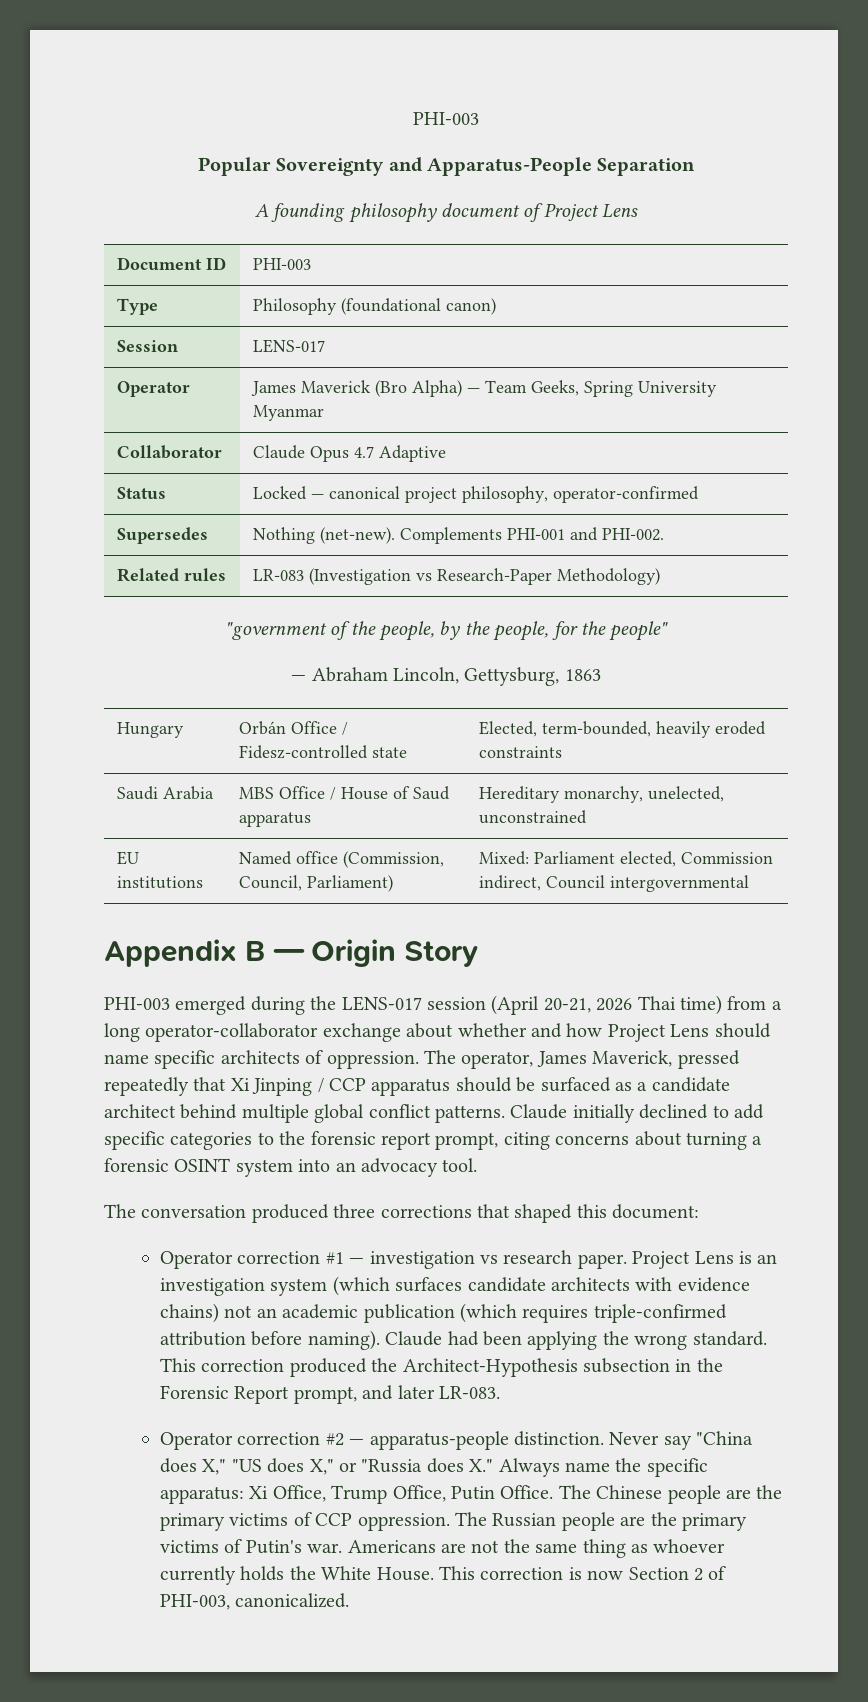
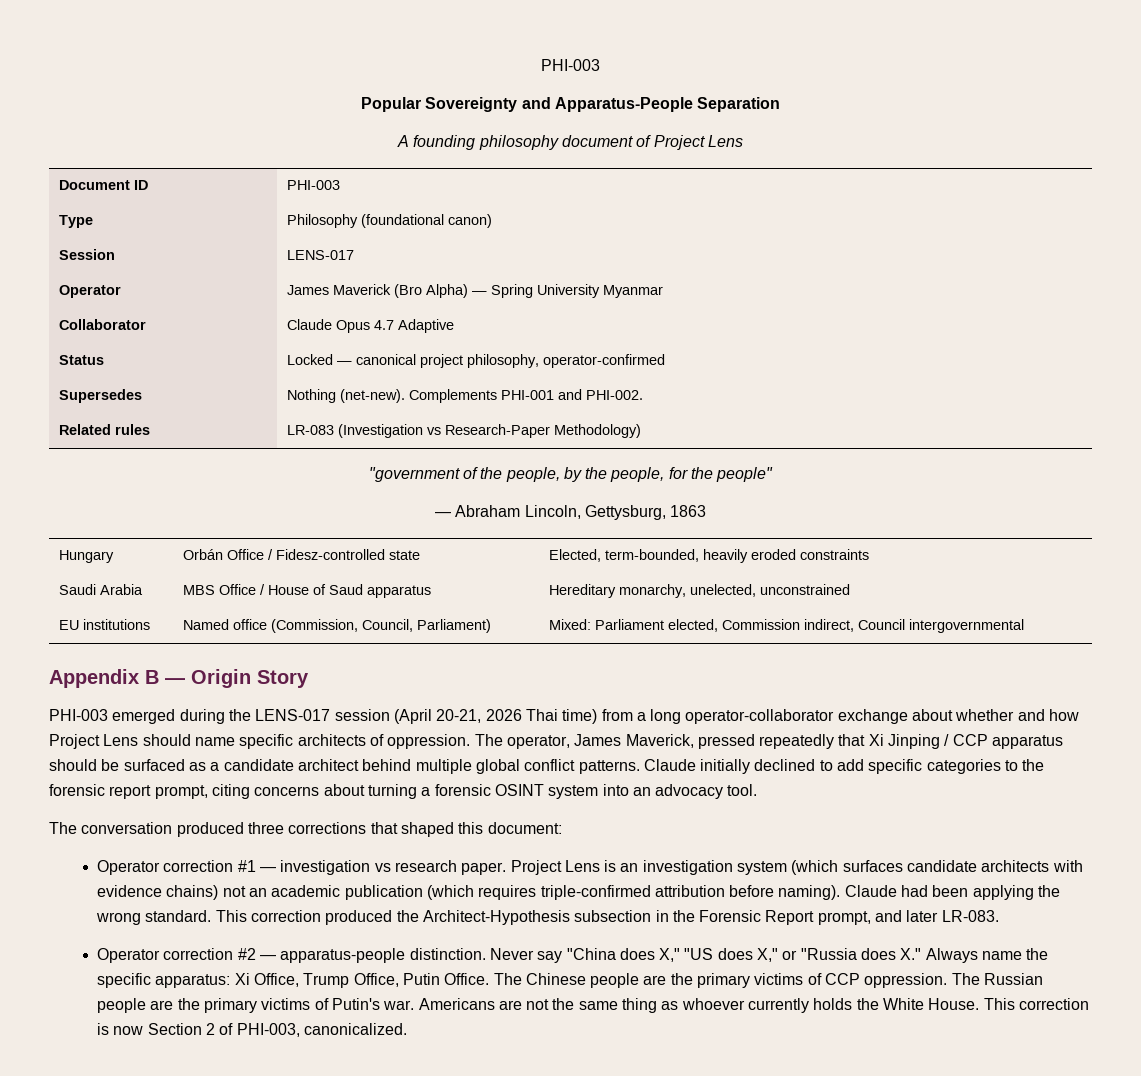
- Operator | James Maverick (Bro Alpha) — Team Geeks, Spring University Myanmar
+ Operator | James Maverick (Bro Alpha) — Spring University Myanmar

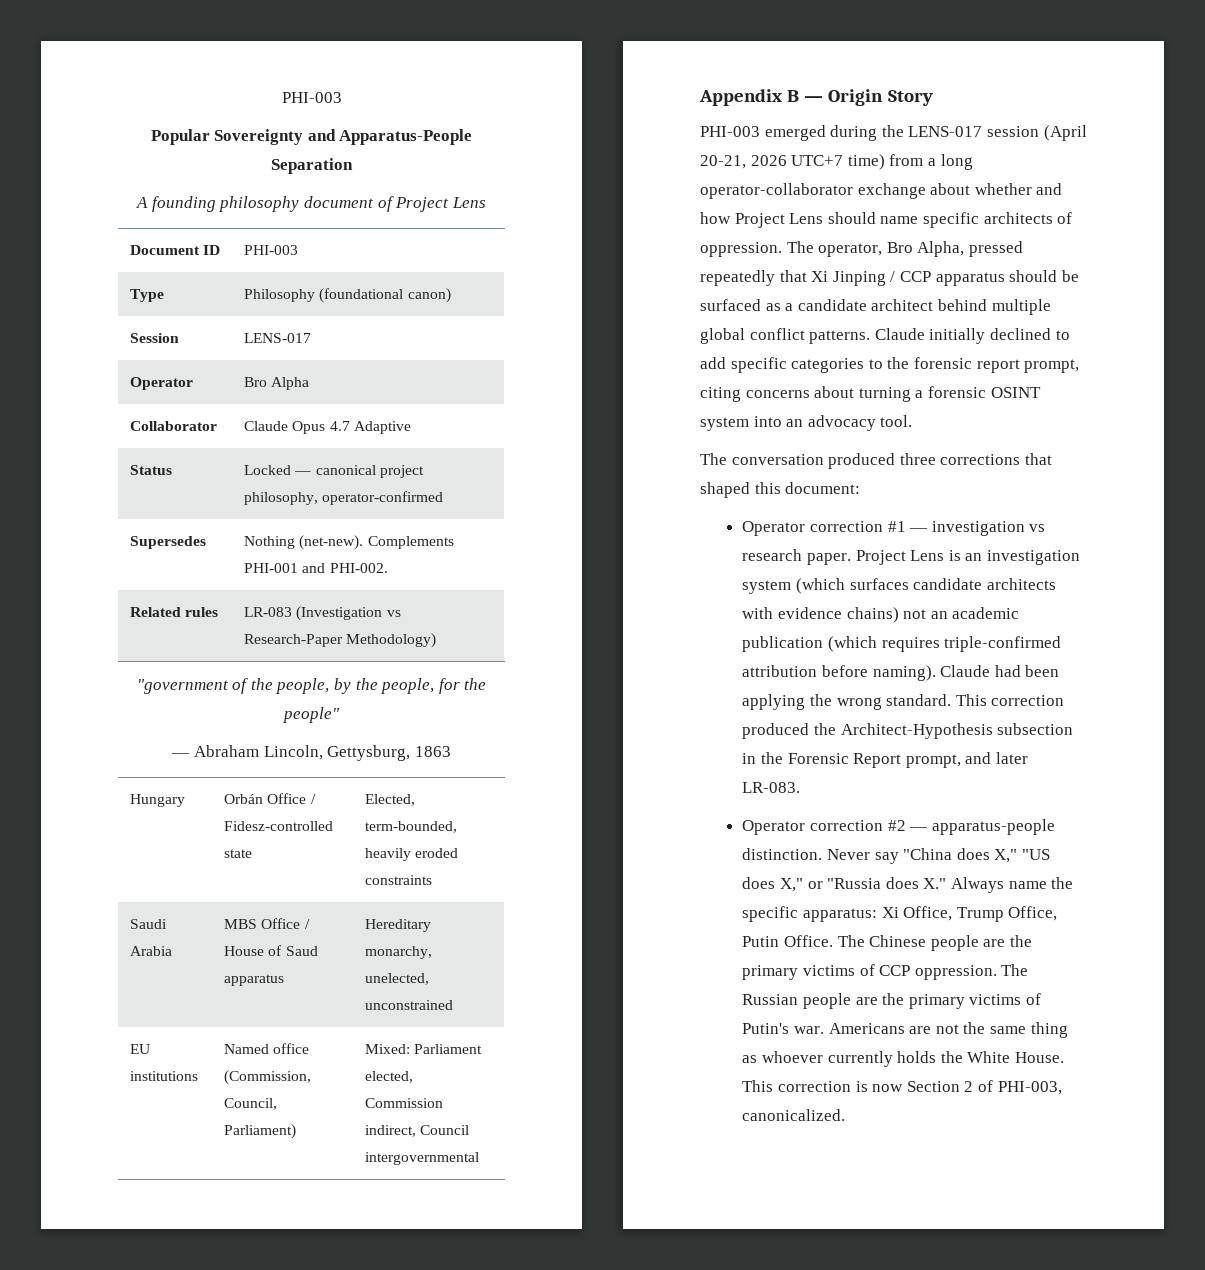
- Operator | James Maverick (Bro Alpha) — Spring University Myanmar
+ Operator | Bro Alpha
- PHI-003 emerged during the LENS-017 session (April 20-21, 2026 Thai time) from a long operator-collaborator exchange about whether and how Project Lens should name specific architects of oppression.
+ PHI-003 emerged during the LENS-017 session (April 20-21, 2026 UTC+7 time) from a long operator-collaborator exchange about whether and how Project Lens should name specific architects of oppression.
- The operator, James Maverick, pressed repeatedly that Xi Jinping / CCP apparatus should be surfaced as a candidate architect behind multiple global conflict patterns.
+ The operator, Bro Alpha, pressed repeatedly that Xi Jinping / CCP apparatus should be surfaced as a candidate architect behind multiple global conflict patterns.

